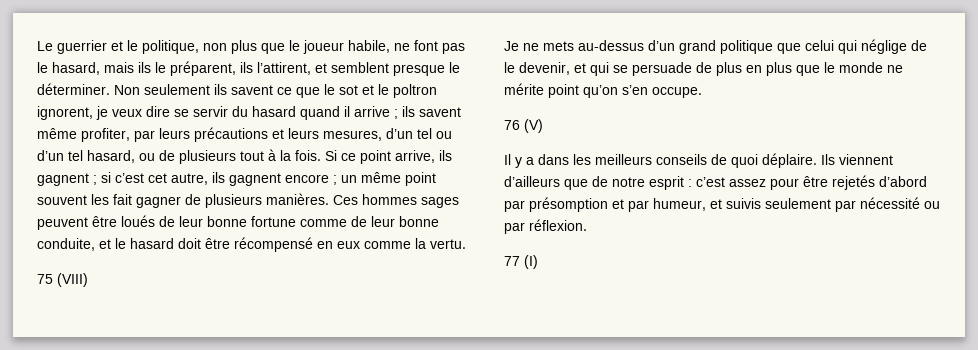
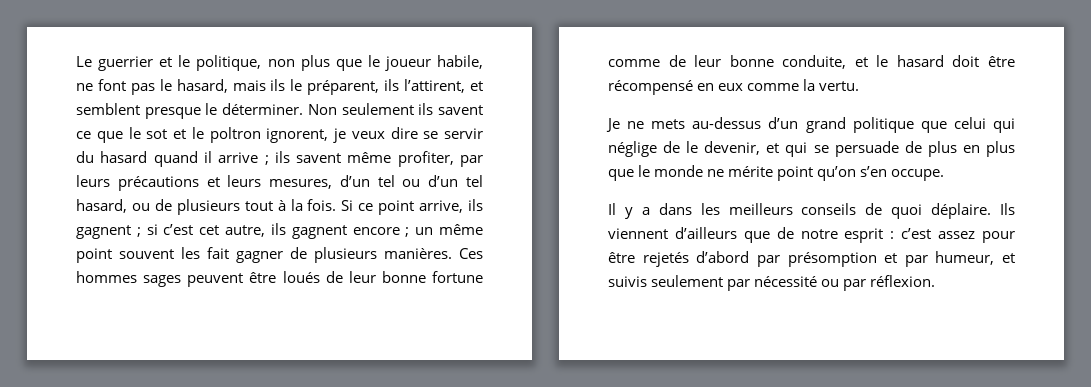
- 75 (VIII)
- 76 (V)
- 77 (I)

